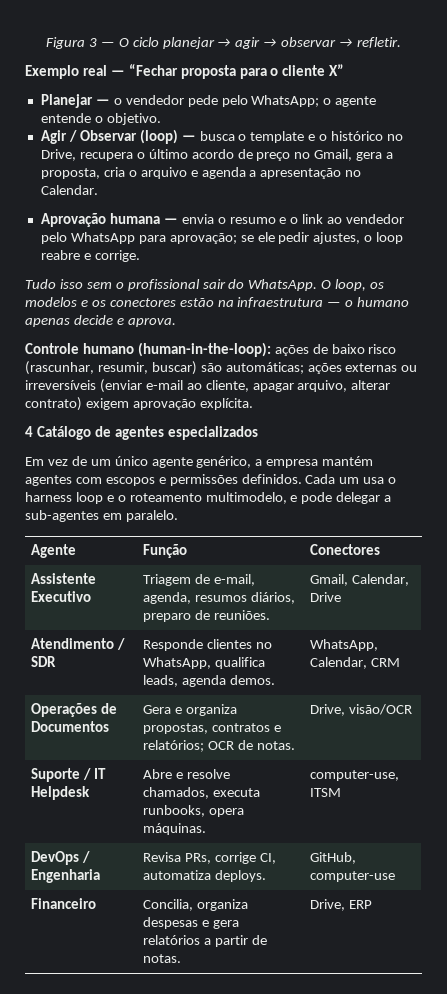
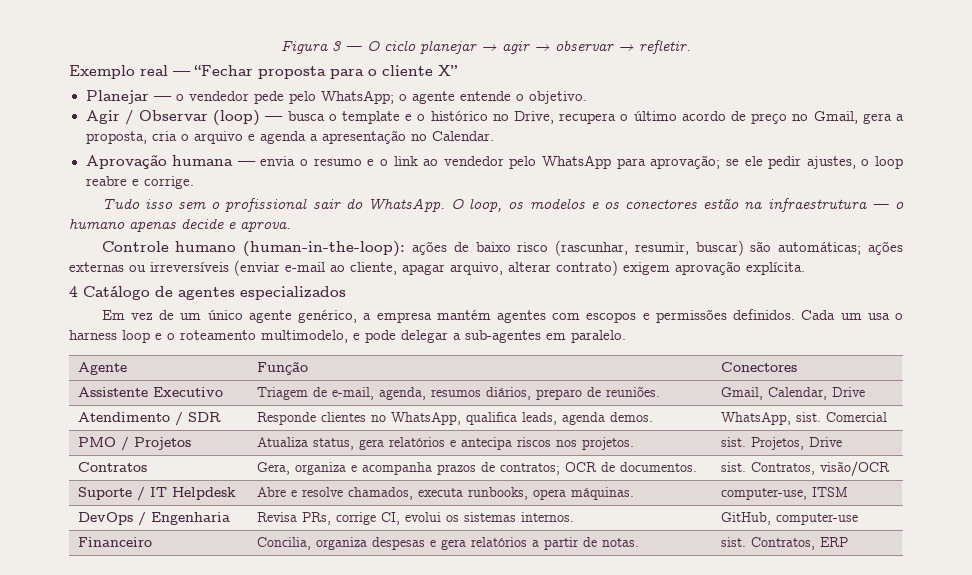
- Atendimento / SDR | Responde clientes no WhatsApp, qualifica leads, agenda demos. | WhatsApp, Calendar, CRM
- Operações de Documentos | Gera e organiza propostas, contratos e relatórios; OCR de notas. | Drive, visão/OCR
+ Atendimento / SDR | Responde clientes no WhatsApp, qualifica leads, agenda demos. | WhatsApp, sist. Comercial
+ PMO / Projetos | Atualiza status, gera relatórios e antecipa riscos nos projetos. | sist. Projetos, Drive
+ Contratos | Gera, organiza e acompanha prazos de contratos; OCR de documentos. | sist. Contratos, visão/OCR
- DevOps / Engenharia | Revisa PRs, corrige CI, automatiza deploys. | GitHub, computer-use
+ DevOps / Engenharia | Revisa PRs, corrige CI, evolui os sistemas internos. | GitHub, computer-use
- Financeiro | Concilia, organiza despesas e gera relatórios a partir de notas. | Drive, ERP
+ Financeiro | Concilia, organiza despesas e gera relatórios a partir de notas. | sist. Contratos, ERP

